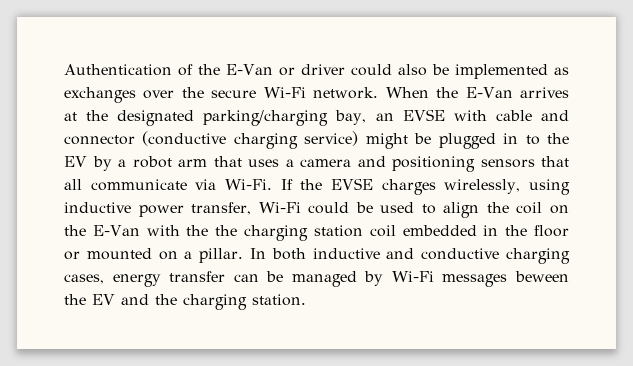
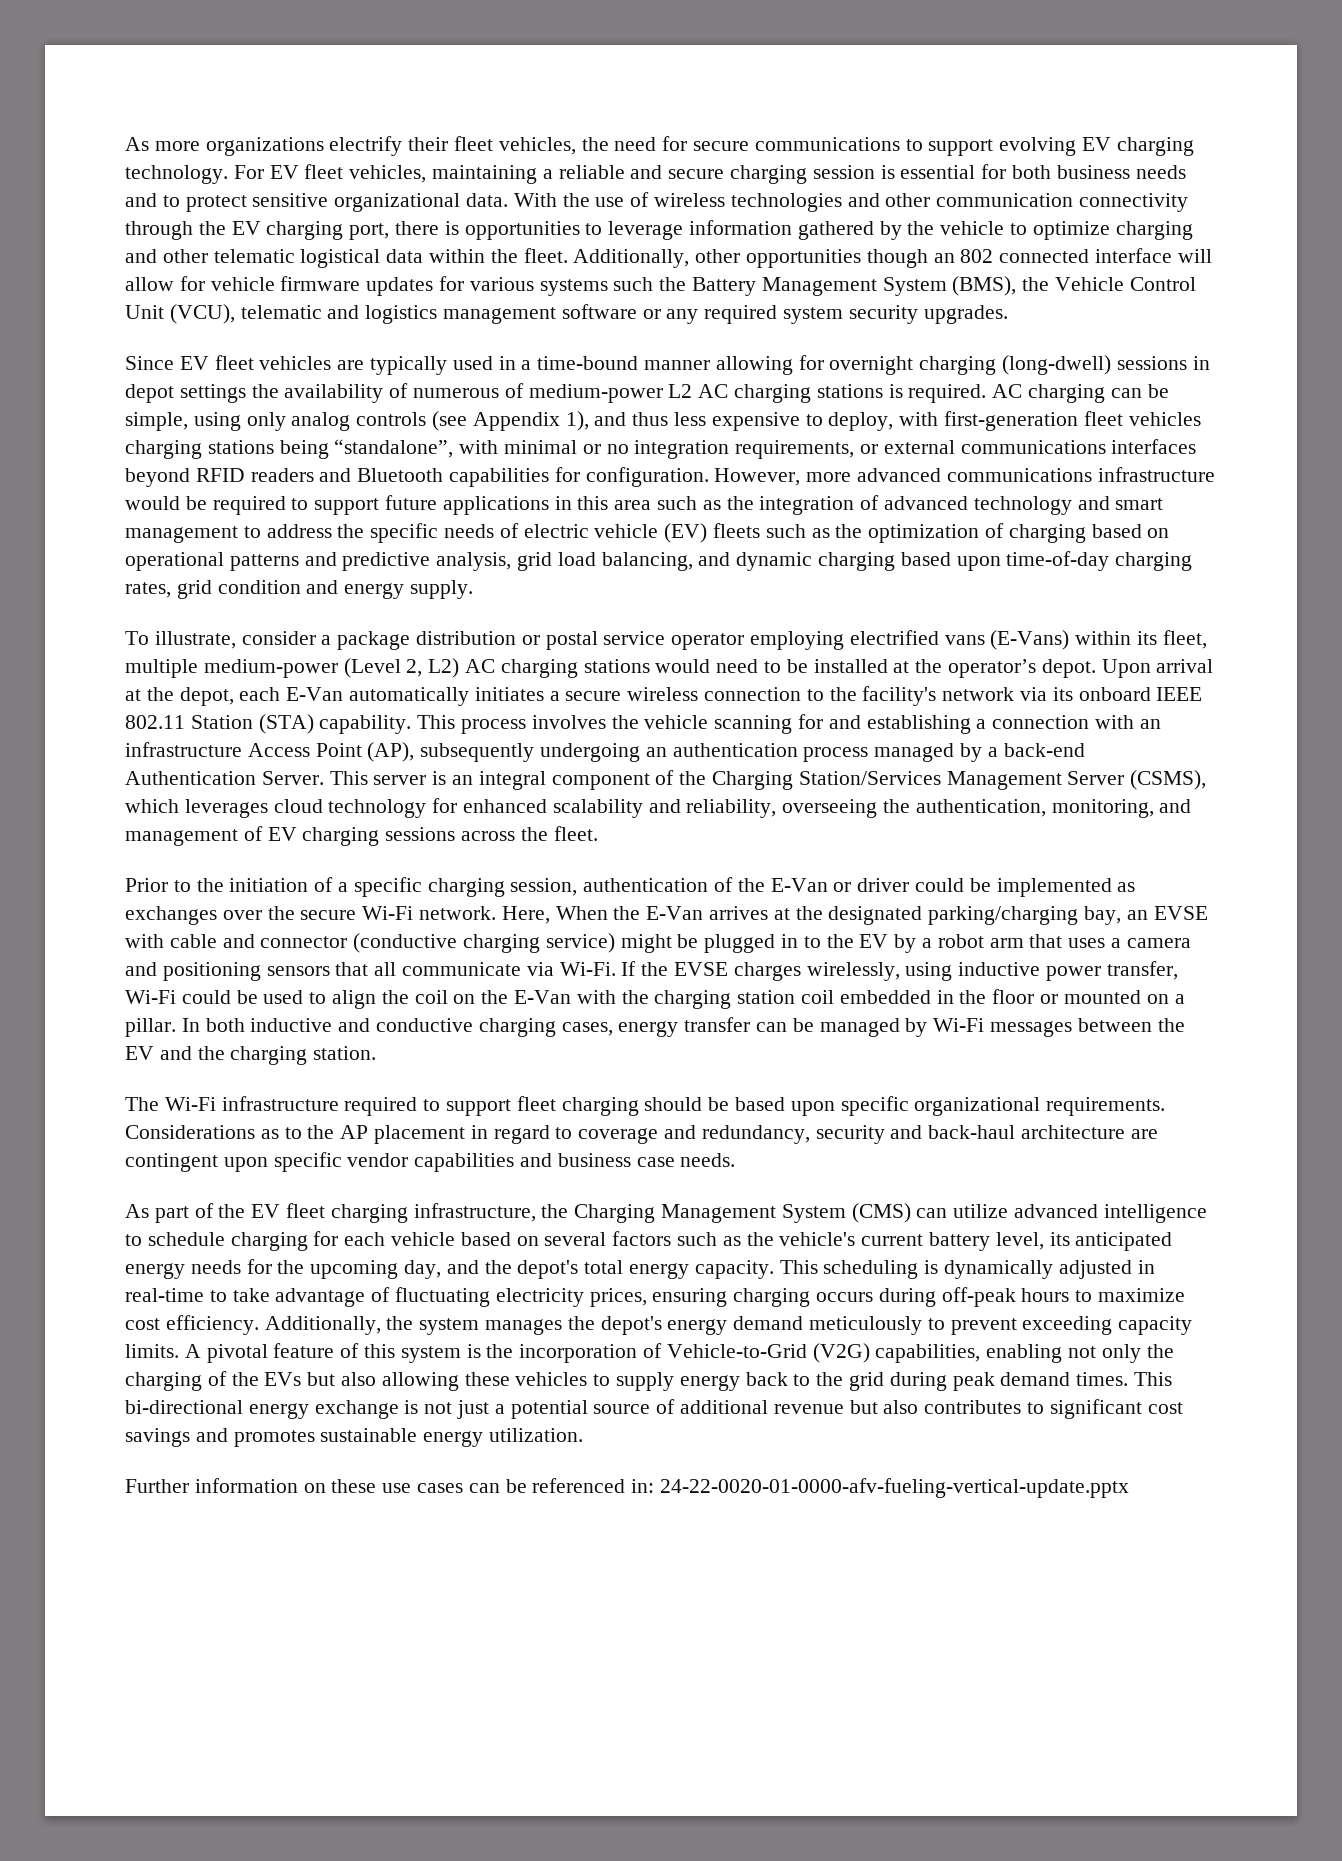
- Authentication of the E-Van or driver could also be implemented as exchanges over the secure Wi-Fi network.
+ As more organizations electrify their fleet vehicles, the need for secure communications to support evolving EV charging technology. For EV fleet vehicles, maintaining a reliable and secure charging session is essential for both business needs and to protect sensitive organizational data. With the use of wireless technologies and other communication connectivity through the EV charging port, there is opportunities to leverage information gathered by the vehicle to optimize charging and other telematic logistical data within the fleet. Additionally, other opportunities though an 802 connected interface will allow for vehicle firmware updates for various systems such the Battery Management System (BMS), the Vehicle Control Unit (VCU), telematic and logistics management software or any required system security upgrades.
+ Since EV fleet vehicles are typically used in a time-bound manner allowing for overnight charging (long-dwell) sessions in depot settings the availability of numerous of medium-power L2 AC charging stations is required. AC charging can be simple, using only analog controls (see Appendix 1), and thus less expensive to deploy, with first-generation fleet vehicles charging stations being “standalone”, with minimal or no integration requirements, or external communications interfaces beyond RFID readers and Bluetooth capabilities for configuration. However, more advanced communications infrastructure would be required to support future applications in this area such as the integration of advanced technology and smart management to address the specific needs of electric vehicle (EV) fleets such as the optimization of charging based on operational patterns and predictive analysis, grid load balancing, and dynamic charging based upon time-of-day charging rates, grid condition and energy supply.
+ To illustrate, consider a package distribution or postal service operator employing electrified vans (E-Vans) within its fleet, multiple medium-power (Level 2, L2) AC charging stations would need to be installed at the operator’s depot. Upon arrival at the depot, each E-Van automatically initiates a secure wireless connection to the facility's network via its onboard IEEE 802.11 Station (STA) capability. This process involves the vehicle scanning for and establishing a connection with an infrastructure Access Point (AP), subsequently undergoing an authentication process managed by a back-end Authentication Server. This server is an integral component of the Charging Station/Services Management Server (CSMS), which leverages cloud technology for enhanced scalability and reliability, overseeing the authentication, monitoring, and management of EV charging sessions across the fleet.
+ Prior to the initiation of a specific charging session, authentication of the E-Van or driver could be implemented as exchanges over the secure Wi-Fi network.
- When the E-Van arrives at the designated parking/charging bay, an EVSE with cable and connector (conductive charging service) might be plugged in to the EV by a robot arm that uses a camera and positioning sensors that all communicate via Wi-Fi.
+ Here, When the E-Van arrives at the designated parking/charging bay, an EVSE with cable and connector (conductive charging service) might be plugged in to the EV by a robot arm that uses a camera and positioning sensors that all communicate via Wi-Fi.
- If the EVSE charges wirelessly, using inductive power transfer, Wi-Fi could be used to align the coil on the E-Van with the the charging station coil embedded in the floor or mounted on a pillar.
+ If the EVSE charges wirelessly, using inductive power transfer, Wi-Fi could be used to align the coil on the E-Van with the charging station coil embedded in the floor or mounted on a pillar.
- In both inductive and conductive charging cases, energy transfer can be managed by Wi-Fi messages beween the EV and the charging station.
+ In both inductive and conductive charging cases, energy transfer can be managed by Wi-Fi messages between the EV and the charging station.
+ The Wi-Fi infrastructure required to support fleet charging should be based upon specific organizational requirements. Considerations as to the AP placement in regard to coverage and redundancy, security and back-haul architecture are contingent upon specific vendor capabilities and business case needs.
+ As part of the EV fleet charging infrastructure, the Charging Management System (CMS) can utilize advanced intelligence to schedule charging for each vehicle based on several factors such as the vehicle's current battery level, its anticipated energy needs for the upcoming day, and the depot's total energy capacity. This scheduling is dynamically adjusted in real-time to take advantage of fluctuating electricity prices, ensuring charging occurs during off-peak hours to maximize cost efficiency. Additionally, the system manages the depot's energy demand meticulously to prevent exceeding capacity limits. A pivotal feature of this system is the incorporation of Vehicle-to-Grid (V2G) capabilities, enabling not only the charging of the EVs but also allowing these vehicles to supply energy back to the grid during peak demand times. This bi-directional energy exchange is not just a potential source of additional revenue but also contributes to significant cost savings and promotes sustainable energy utilization.
+ Further information on these use cases can be referenced in: 24-22-0020-01-0000-afv-fueling-vertical-update.pptx

